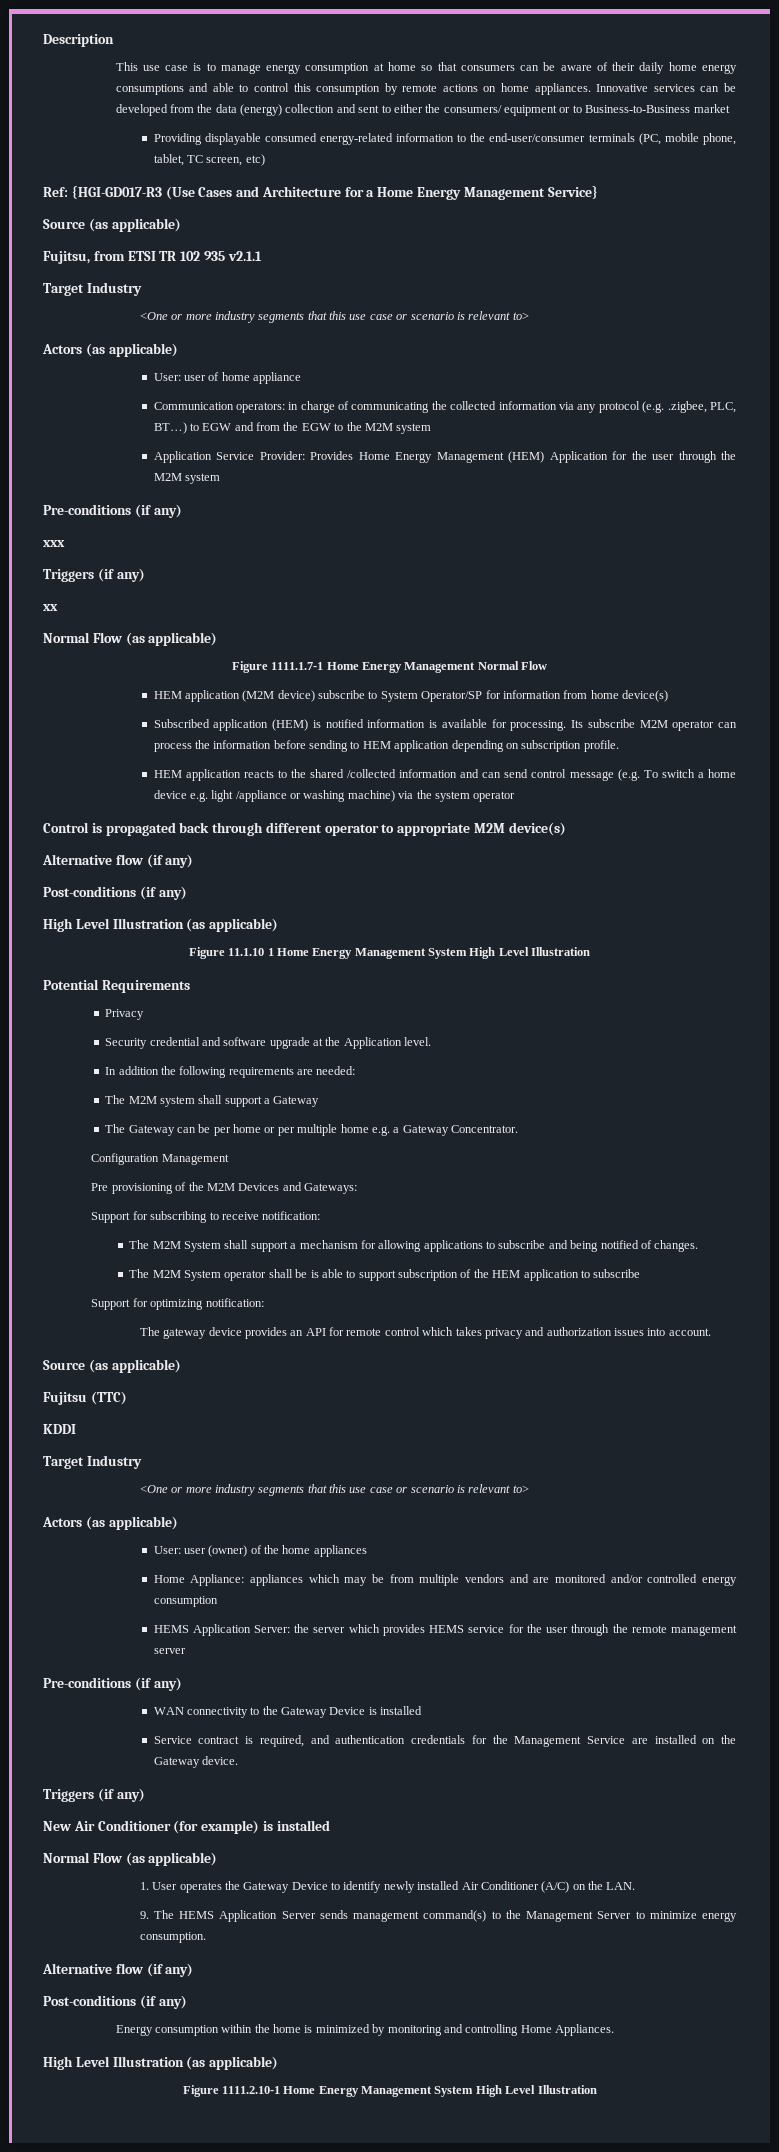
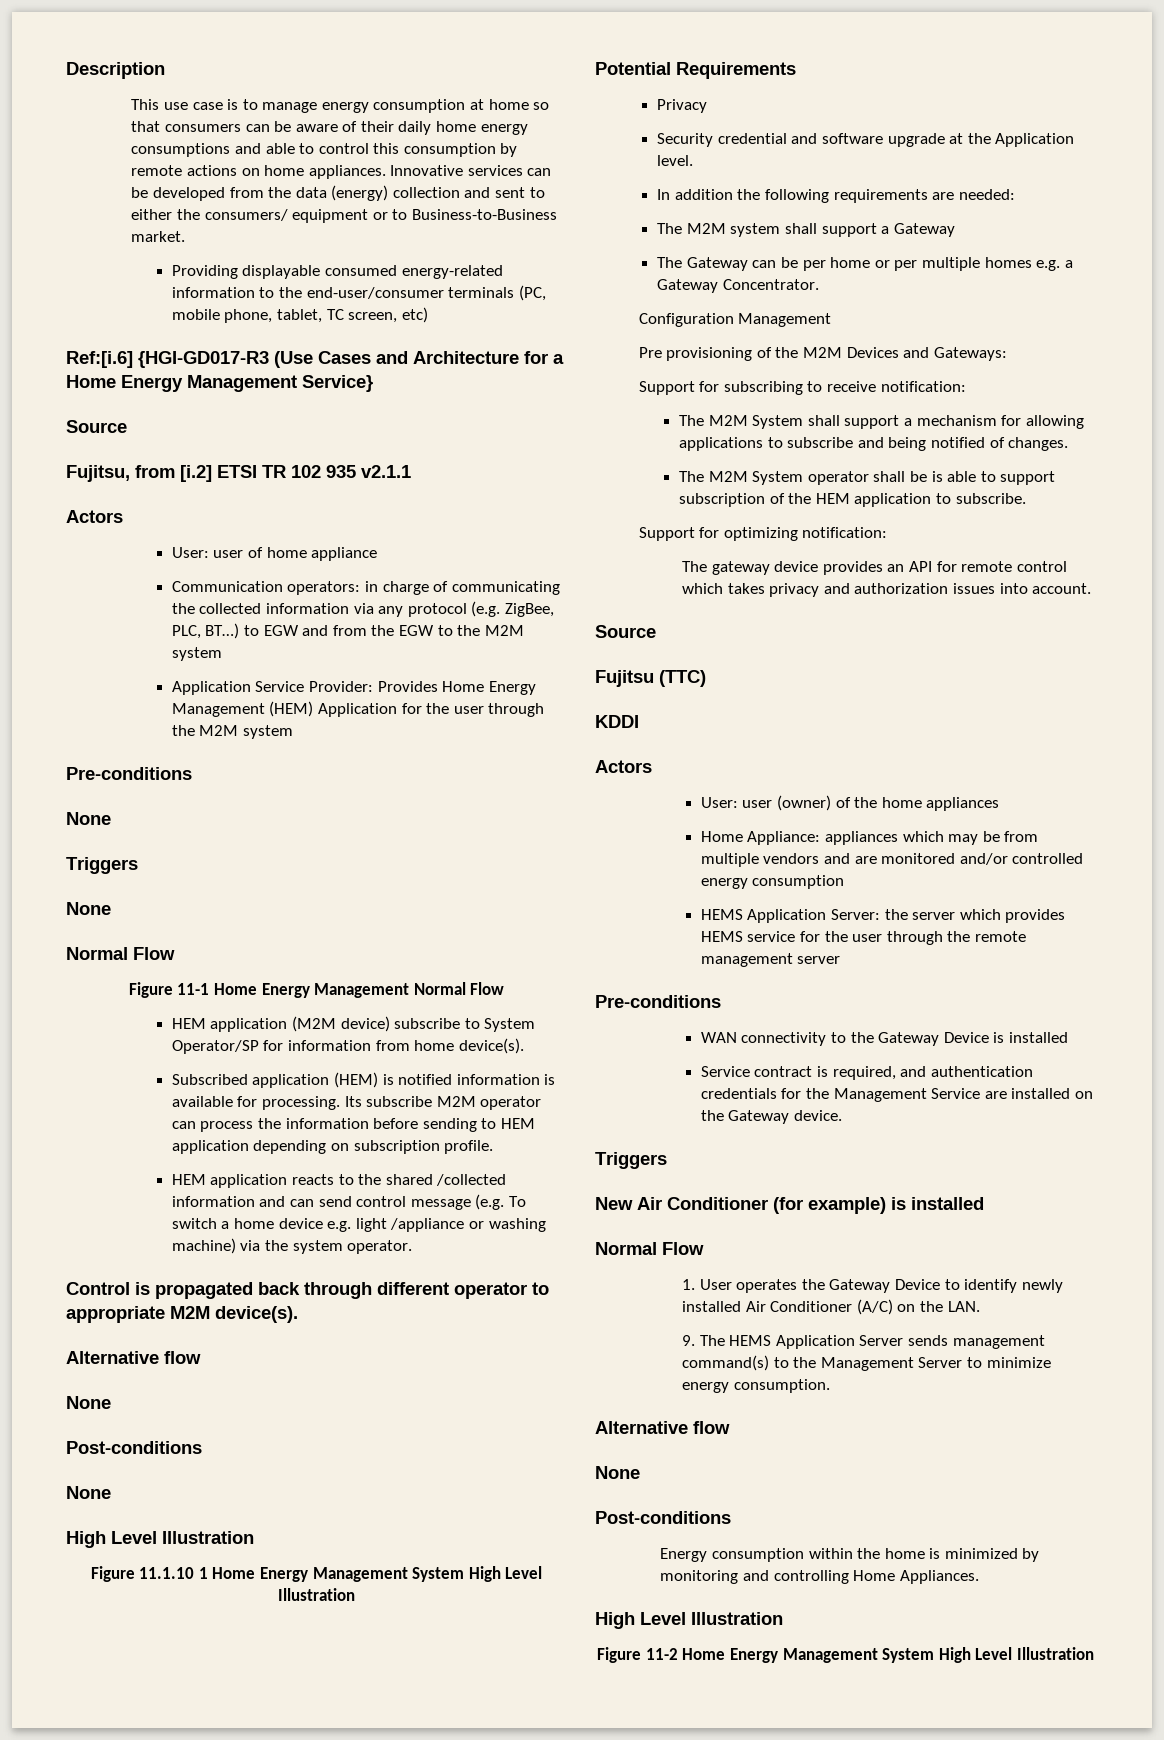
- Innovative services can be developed from the data (energy) collection and sent to either the consumers/ equipment or to Business-to-Business market
+ Innovative services can be developed from the data (energy) collection and sent to either the consumers/ equipment or to Business-to-Business market.
- Ref: {HGI-GD017-R3 (Use Cases and Architecture for a Home Energy Management Service}
- Source (as applicable)
+ Ref:[i.6] {HGI-GD017-R3 (Use Cases and Architecture for a Home Energy Management Service}
+ Source
- Fujitsu, from ETSI TR 102 935 v2.1.1
- Target Industry
- <One or more industry segments that this use case or scenario is relevant to>
- Actors (as applicable)
+ Fujitsu, from [i.2] ETSI TR 102 935 v2.1.1
+ Actors
- Communication operators: in charge of communicating the collected information via any protocol (e.g. .zigbee, PLC, BT…) to EGW and from the EGW to the M2M system
+ Communication operators: in charge of communicating the collected information via any protocol (e.g. ZigBee, PLC, BT…) to EGW and from the EGW to the M2M system
  Application Service Provider: Provides Home Energy Management (HEM) Application for the user through the M2M system
- Pre-conditions (if any)
- xxx
- Triggers (if any)
- xx
- Normal Flow (as applicable)
- Figure 1111.1.7-1 Home Energy Management Normal Flow
+ Pre-conditions
+ None
+ Triggers
+ None
+ Normal Flow
+ Figure 11-1 Home Energy Management Normal Flow
- HEM application (M2M device) subscribe to System Operator/SP for information from home device(s)
+ HEM application (M2M device) subscribe to System Operator/SP for information from home device(s).
- HEM application reacts to the shared /collected information and can send control message (e.g. To switch a home device e.g. light /appliance or washing machine) via the system operator
+ HEM application reacts to the shared /collected information and can send control message (e.g. To switch a home device e.g. light /appliance or washing machine) via the system operator.
- Control is propagated back through different operator to appropriate M2M device(s)
- Alternative flow (if any)
- Post-conditions (if any)
- High Level Illustration (as applicable)
+ Control is propagated back through different operator to appropriate M2M device(s).
+ Alternative flow
+ None
+ Post-conditions
+ None
+ High Level Illustration
- The Gateway can be per home or per multiple home e.g. a Gateway Concentrator.
+ The Gateway can be per home or per multiple homes e.g. a Gateway Concentrator.
- The M2M System operator shall be is able to support subscription of the HEM application to subscribe
+ The M2M System operator shall be is able to support subscription of the HEM application to subscribe.
  The gateway device provides an API for remote control which takes privacy and authorization issues into account.
- Source (as applicable)
+ Source
  KDDI
- Target Industry
- <One or more industry segments that this use case or scenario is relevant to>
- Actors (as applicable)
+ Actors
  HEMS Application Server: the server which provides HEMS service for the user through the remote management server
- Pre-conditions (if any)
+ Pre-conditions
  Service contract is required, and authentication credentials for the Management Service are installed on the Gateway device.
- Triggers (if any)
+ Triggers
  New Air Conditioner (for example) is installed
- Normal Flow (as applicable)
+ Normal Flow
  9. The HEMS Application Server sends management command(s) to the Management Server to minimize energy consumption.
- Alternative flow (if any)
- Post-conditions (if any)
+ Alternative flow
+ None
+ Post-conditions
  Energy consumption within the home is minimized by monitoring and controlling Home Appliances.
- High Level Illustration (as applicable)
- Figure 1111.2.10-1 Home Energy Management System High Level Illustration
+ High Level Illustration
+ Figure 11-2 Home Energy Management System High Level Illustration

